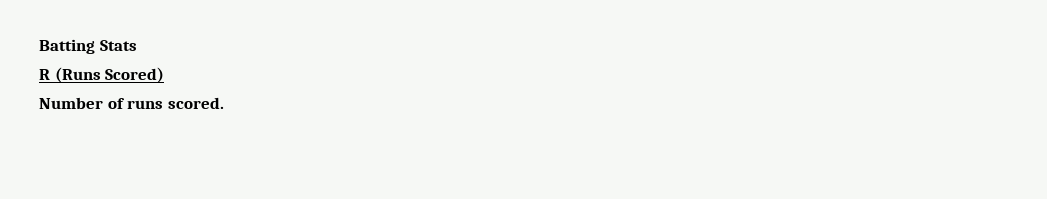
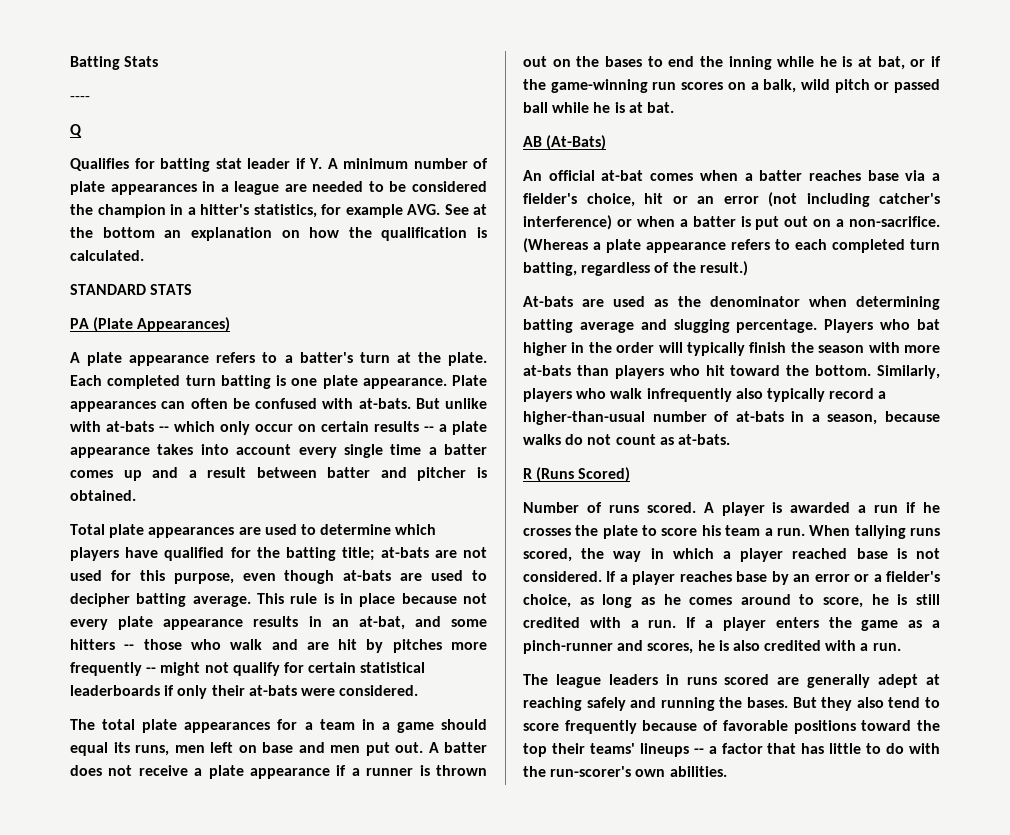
+ ----
+ Q
+ Qualifies for batting stat leader if Y. A minimum number of plate appearances in a league are needed to be considered the champion in a hitter's statistics, for example AVG. See at the bottom an explanation on how the qualification is calculated.
+ STANDARD STATS
+ PA (Plate Appearances)
+ A plate appearance refers to a batter's turn at the plate. Each completed turn batting is one plate appearance. Plate appearances can often be confused with at-bats. But unlike with at-bats -- which only occur on certain results -- a plate appearance takes into account every single time a batter comes up and a result between batter and pitcher is obtained.
+ Total plate appearances are used to determine which players have qualified for the batting title; at-bats are not used for this purpose, even though at-bats are used to decipher batting average. This rule is in place because not every plate appearance results in an at-bat, and some hitters -- those who walk and are hit by pitches more frequently -- might not qualify for certain statistical leaderboards if only their at-bats were considered.
+ The total plate appearances for a team in a game should equal its runs, men left on base and men put out. A batter does not receive a plate appearance if a runner is thrown out on the bases to end the inning while he is at bat, or if the game-winning run scores on a balk, wild pitch or passed ball while he is at bat.
+ AB (At-Bats)
+ An official at-bat comes when a batter reaches base via a fielder's choice, hit or an error (not including catcher's interference) or when a batter is put out on a non-sacrifice. (Whereas a plate appearance refers to each completed turn batting, regardless of the result.)
+ At-bats are used as the denominator when determining batting average and slugging percentage. Players who bat higher in the order will typically finish the season with more at-bats than players who hit toward the bottom. Similarly, players who walk infrequently also typically record a higher-than-usual number of at-bats in a season, because walks do not count as at-bats.
+ A player is awarded a run if he crosses the plate to score his team a run. When tallying runs scored, the way in which a player reached base is not considered. If a player reaches base by an error or a fielder's choice, as long as he comes around to score, he is still credited with a run. If a player enters the game as a pinch-runner and scores, he is also credited with a run.
+ The league leaders in runs scored are generally adept at reaching safely and running the bases. But they also tend to score frequently because of favorable positions toward the top their teams' lineups -- a factor that has little to do with the run-scorer's own abilities.

